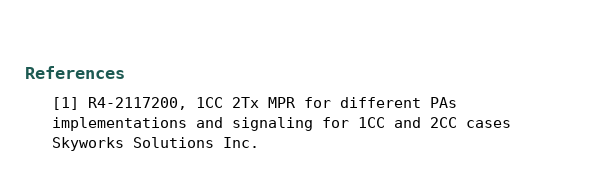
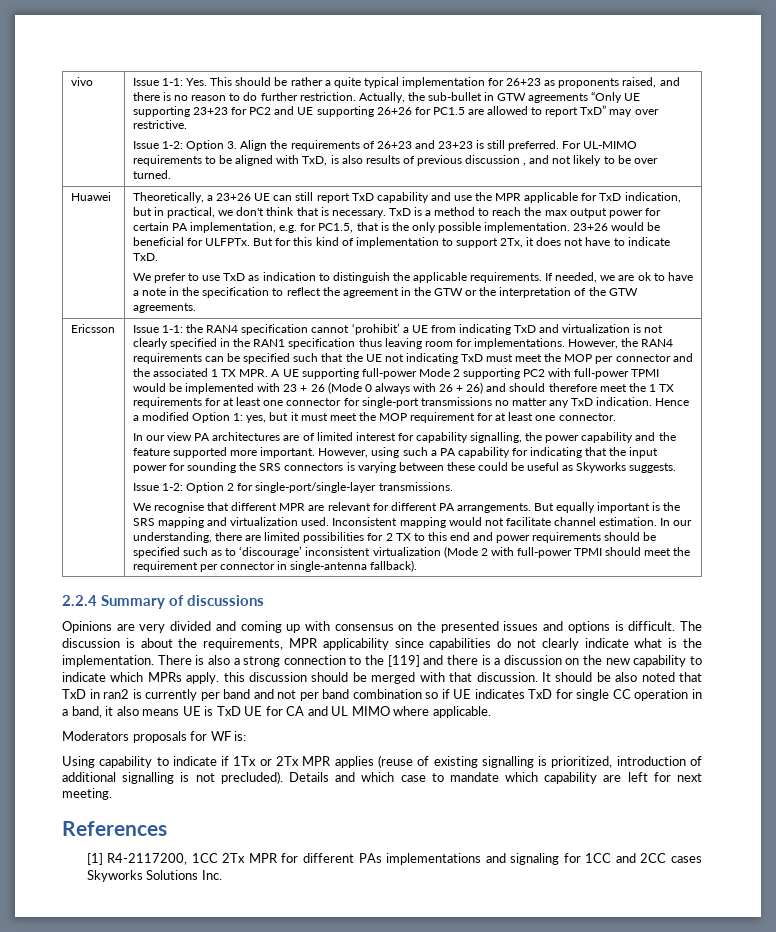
+ vivo | Issue 1-1: Yes. This should be rather a quite typical implementation for 26+23 as proponents raised, and there is no reason to do further restriction. Actually, the sub-bullet in GTW agreements “Only UE supporting 23+23 for PC2 and UE supporting 26+26 for PC1.5 are allowed to report TxD” may over restrictive.
+ Issue 1-2: Option 3. Align the requirements of 26+23 and 23+23 is still preferred. For UL-MIMO requirements to be aligned with TxD, is also results of previous discussion , and not likely to be over turned.
+ Huawei | Theoretically, a 23+26 UE can still report TxD capability and use the MPR applicable for TxD indication, but in practical, we don't think that is necessary. TxD is a method to reach the max output power for certain PA implementation, e.g. for PC1.5, that is the only possible implementation. 23+26 would be beneficial for ULFPTx. But for this kind of implementation to support 2Tx, it does not have to indicate TxD.
+ We prefer to use TxD as indication to distinguish the applicable requirements. If needed, we are ok to have a note in the specification to reflect the agreement in the GTW or the interpretation of the GTW agreements.
+ Ericsson | Issue 1-1: the RAN4 specification cannot ‘prohibit’ a UE from indicating TxD and virtualization is not clearly specified in the RAN1 specification thus leaving room for implementations. However, the RAN4 requirements can be specified such that the UE not indicating TxD must meet the MOP per connector and the associated 1 TX MPR. A UE supporting full-power Mode 2 supporting PC2 with full-power TPMI would be implemented with 23 + 26 (Mode 0 always with 26 + 26) and should therefore meet the 1 TX requirements for at least one connector for single-port transmissions no matter any TxD indication. Hence a modified Option 1: yes, but it must meet the MOP requirement for at least one connector.
+ In our view PA architectures are of limited interest for capability signalling, the power capability and the feature supported more important. However, using such a PA capability for indicating that the input power for sounding the SRS connectors is varying between these could be useful as Skyworks suggests.
+ Issue 1-2: Option 2 for single-port/single-layer transmissions.
+ We recognise that different MPR are relevant for different PA arrangements. But equally important is the SRS mapping and virtualization used. Inconsistent mapping would not facilitate channel estimation. In our understanding, there are limited possibilities for 2 TX to this end and power requirements should be specified such as to ‘discourage’ inconsistent virtualization (Mode 2 with full-power TPMI should meet the requirement per connector in single-antenna fallback).
+ 2.2.4 Summary of discussions
+ Opinions are very divided and coming up with consensus on the presented issues and options is difficult. The discussion is about the requirements, MPR applicability since capabilities do not clearly indicate what is the implementation. There is also a strong connection to the [119] and there is a discussion on the new capability to indicate which MPRs apply. this discussion should be merged with that discussion. It should be also noted that TxD in ran2 is currently per band and not per band combination so if UE indicates TxD for single CC operation in a band, it also means UE is TxD UE for CA and UL MIMO where applicable.
+ Moderators proposals for WF is:
+ Using capability to indicate if 1Tx or 2Tx MPR applies (reuse of existing signalling is prioritized, introduction of additional signalling is not precluded). Details and which case to mandate which capability are left for next meeting.

